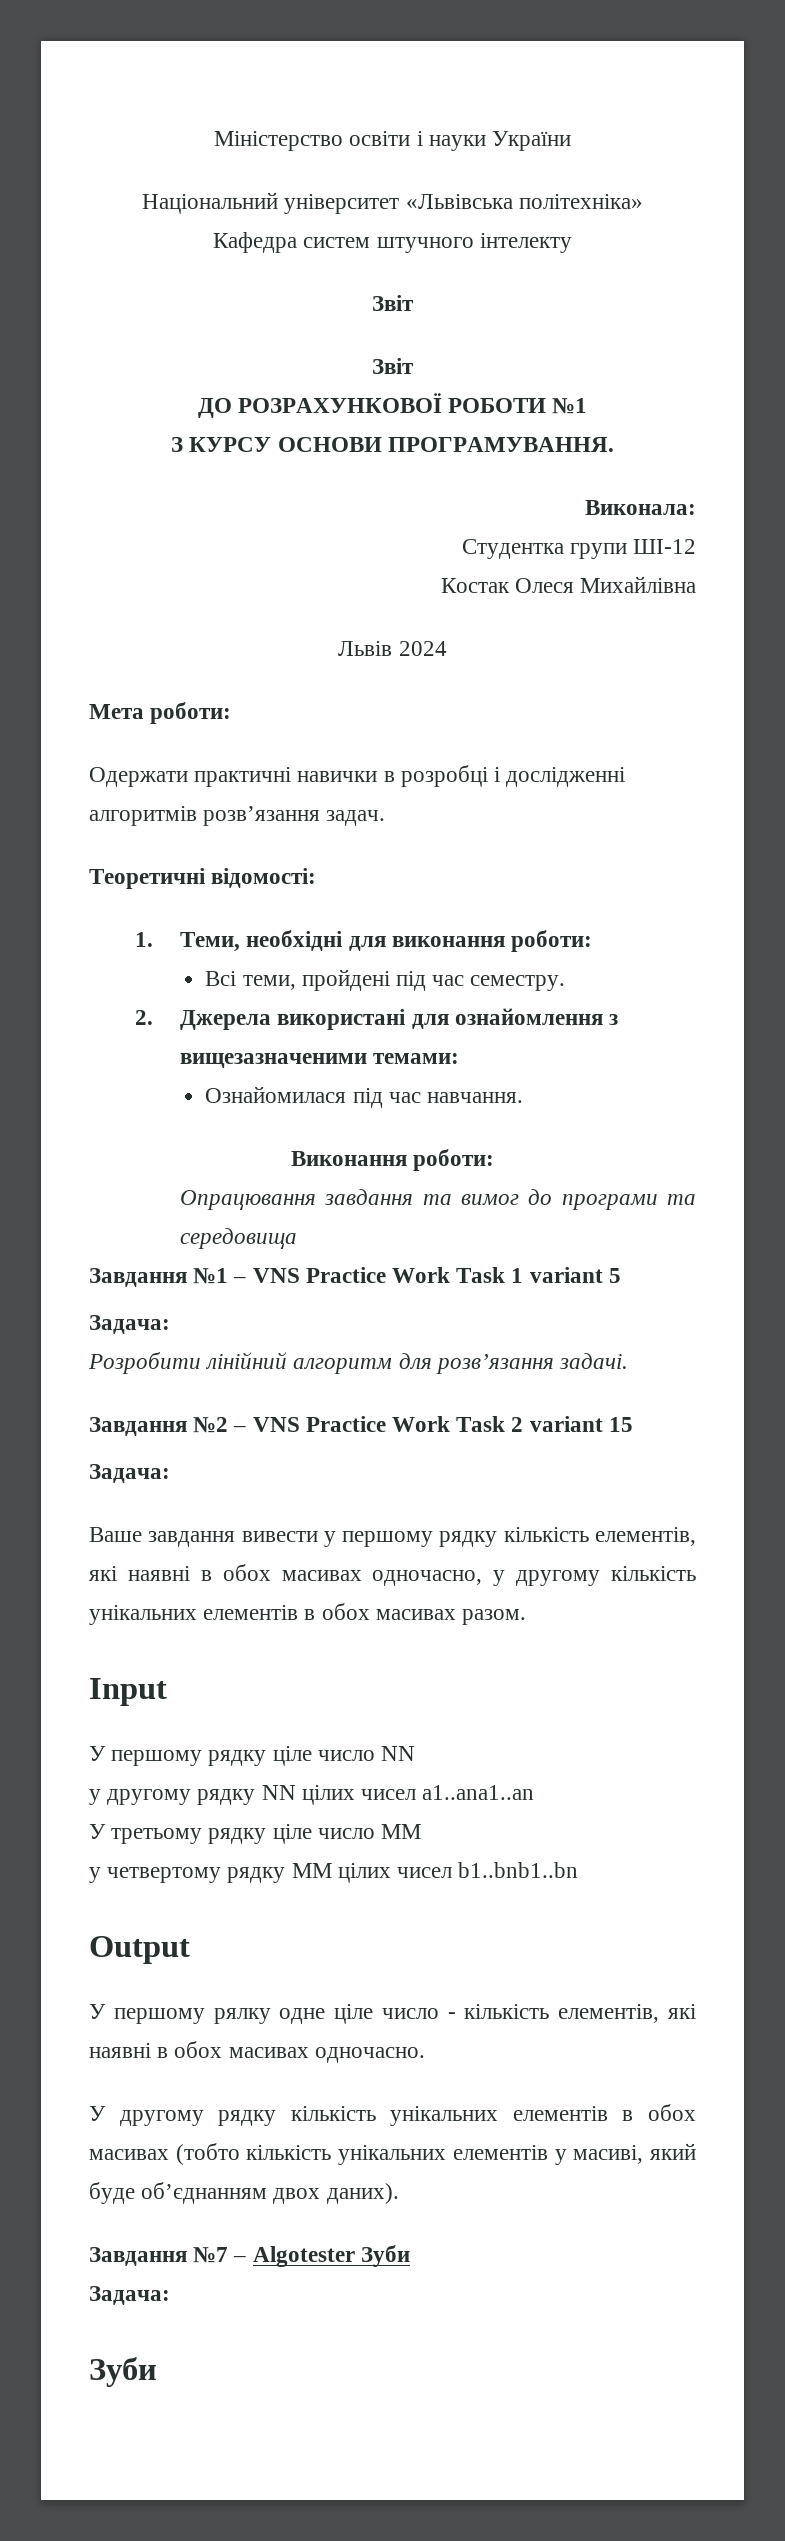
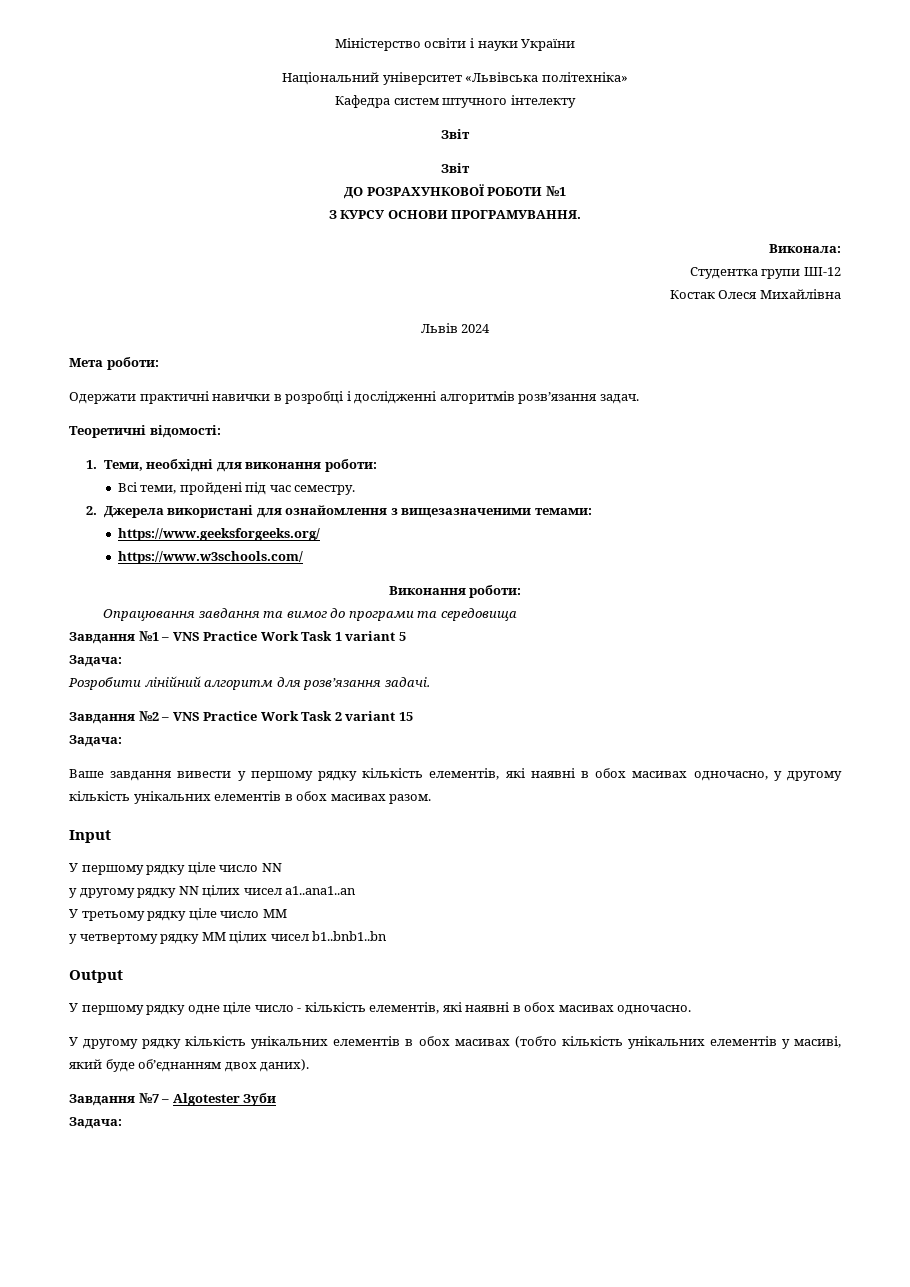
- Ознайомилася під час навчання.
+ https://www.geeksforgeeks.org/
+ https://www.w3schools.com/
- У першому рялку одне ціле число - кількість елементів, які наявні в обох масивах одночасно.
+ У першому рядку одне ціле число - кількість елементів, які наявні в обох масивах одночасно.
  Завдання №7 – Algotester Зуби
  Задача:
- Зуби

